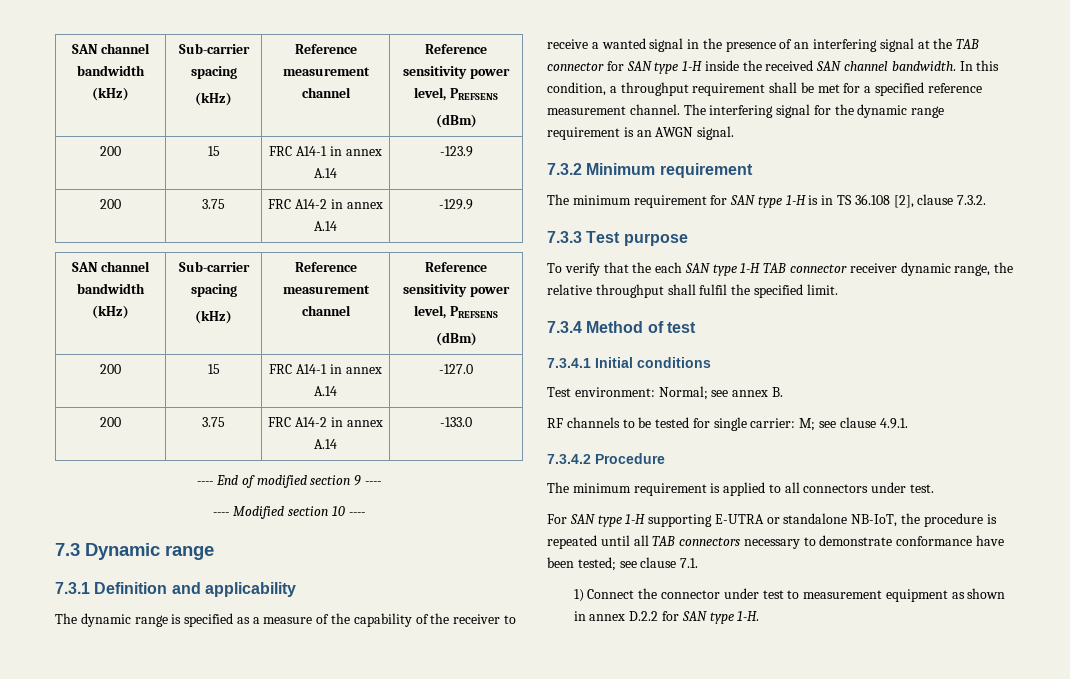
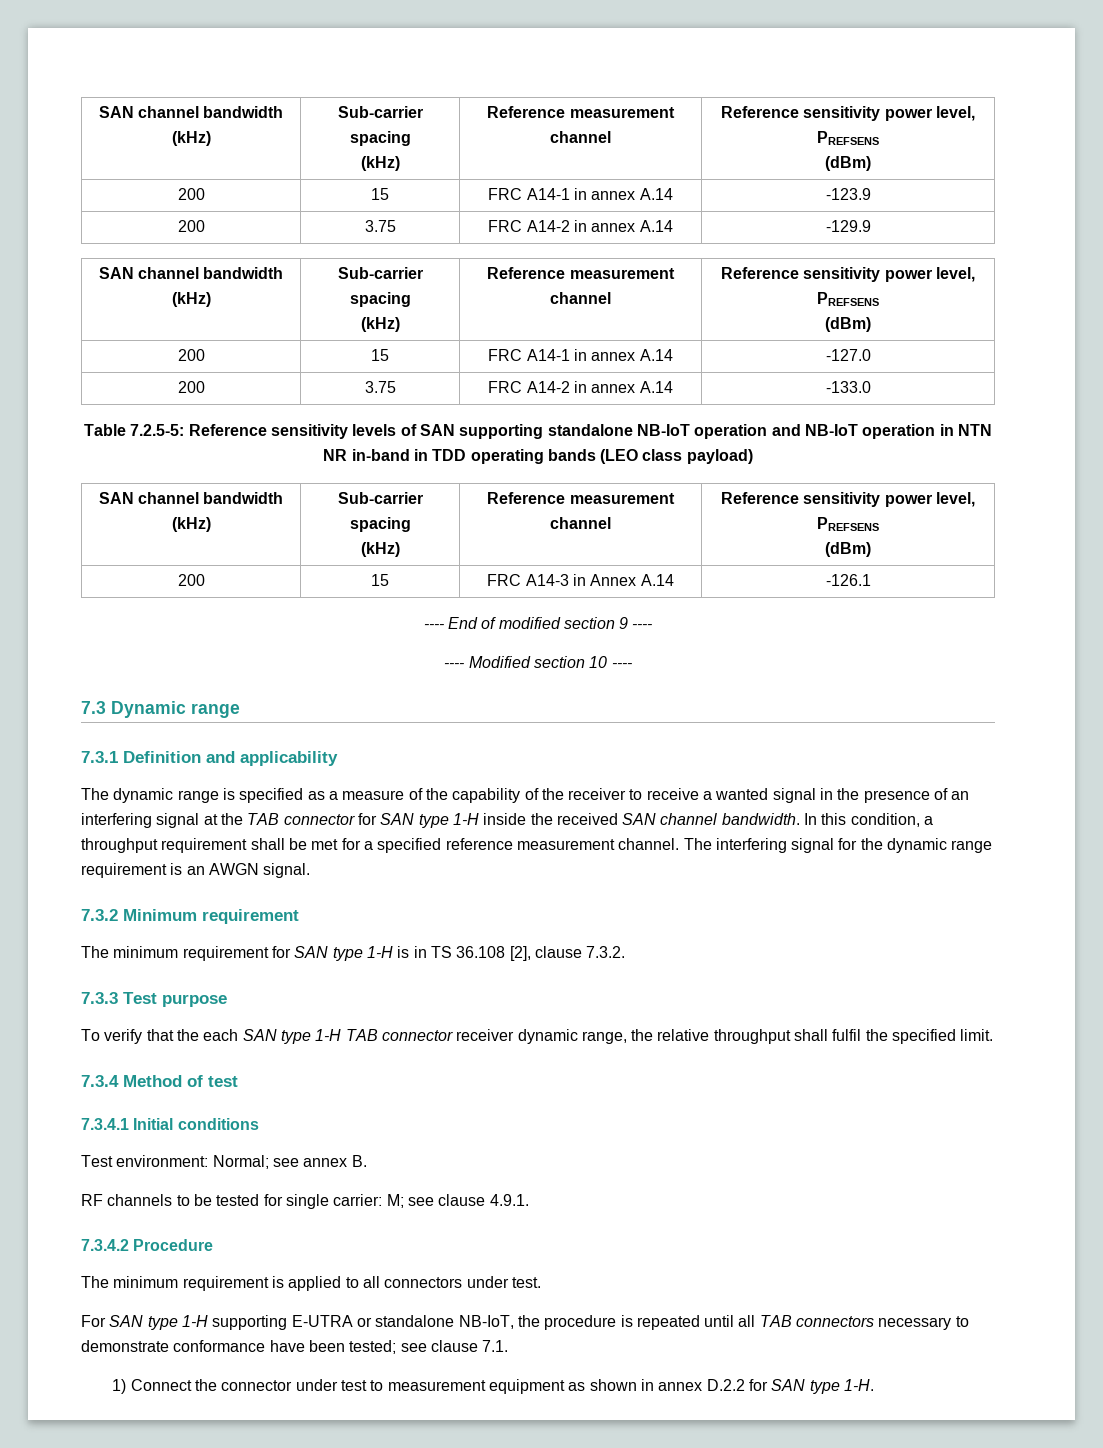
+ Table 7.2.5-5: Reference sensitivity levels of SAN supporting standalone NB-IoT operation and NB-IoT operation in NTN NR in-band in TDD operating bands (LEO class payload)
+ SAN channel bandwidth (kHz) | Sub-carrier spacing
+ (kHz) | Reference measurement channel | Reference sensitivity power level, PREFSENS
+ (dBm)
+ 200 | 15 | FRC A14-3 in Annex A.14 | -126.1

